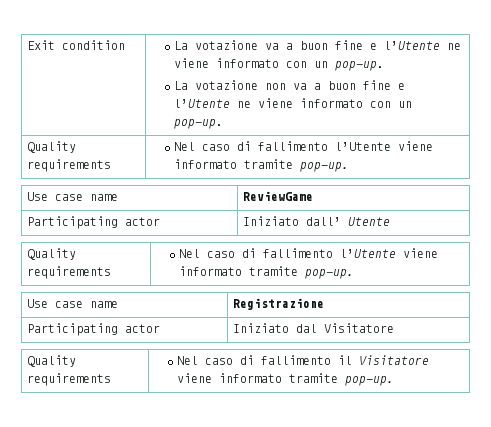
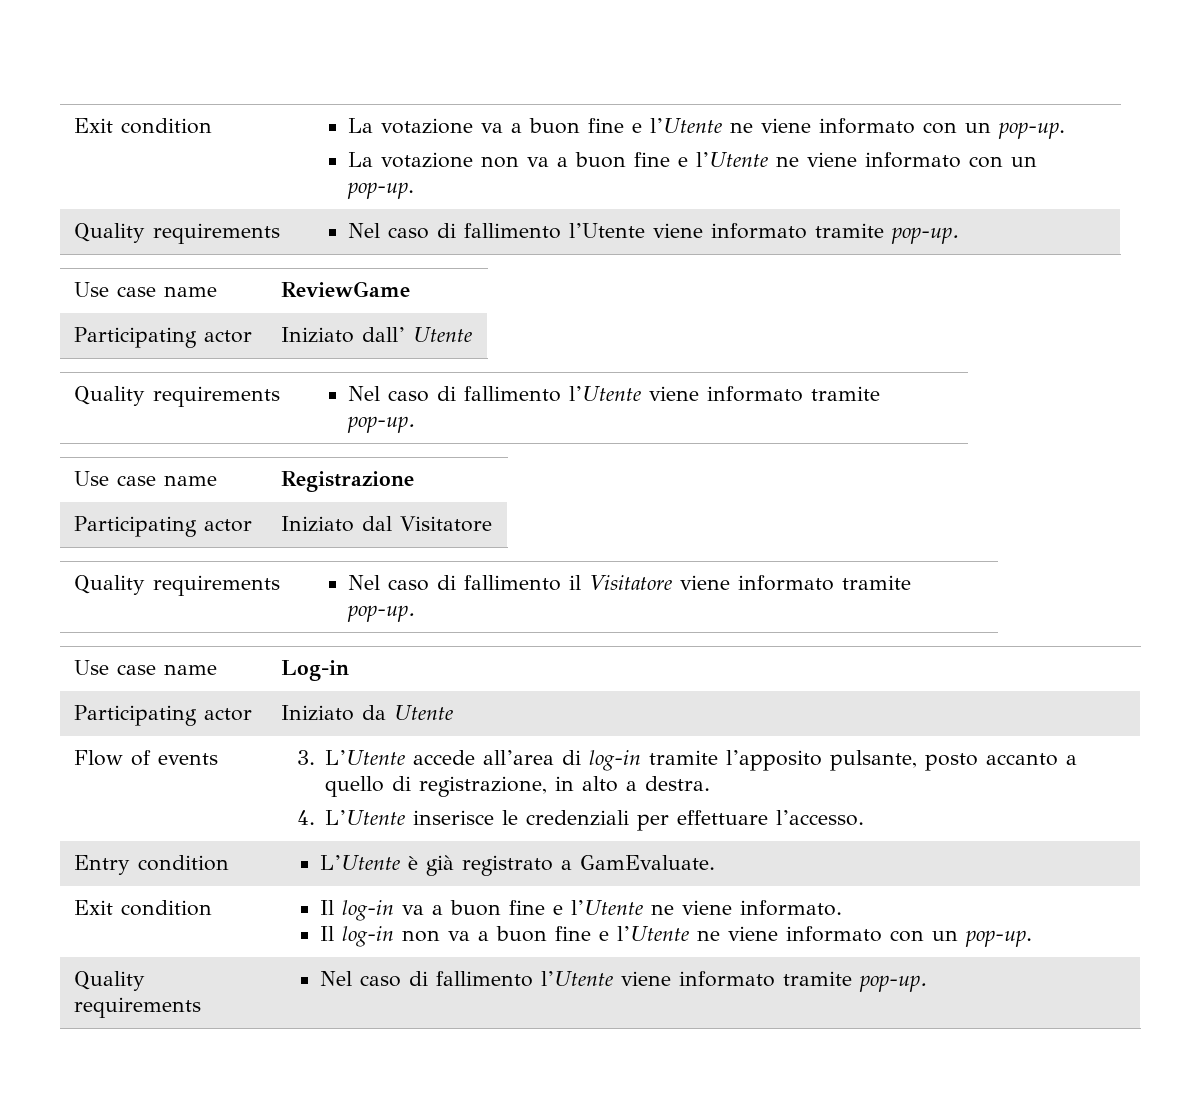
+ Use case name | Log-in
+ Participating actor | Iniziato da Utente
+ Flow of events | 3. L’Utente accede all’area di log-in tramite l’apposito pulsante, posto accanto a quello di registrazione, in alto a destra.
+ 4. L’Utente inserisce le credenziali per effettuare l’accesso.
+ Entry condition | L’Utente è già registrato a GamEvaluate.
+ Exit condition | Il log-in va a buon fine e l’Utente ne viene informato.
+ Il log-in non va a buon fine e l’Utente ne viene informato con un pop-up.
+ Quality requirements | Nel caso di fallimento l’Utente viene informato tramite pop-up.

